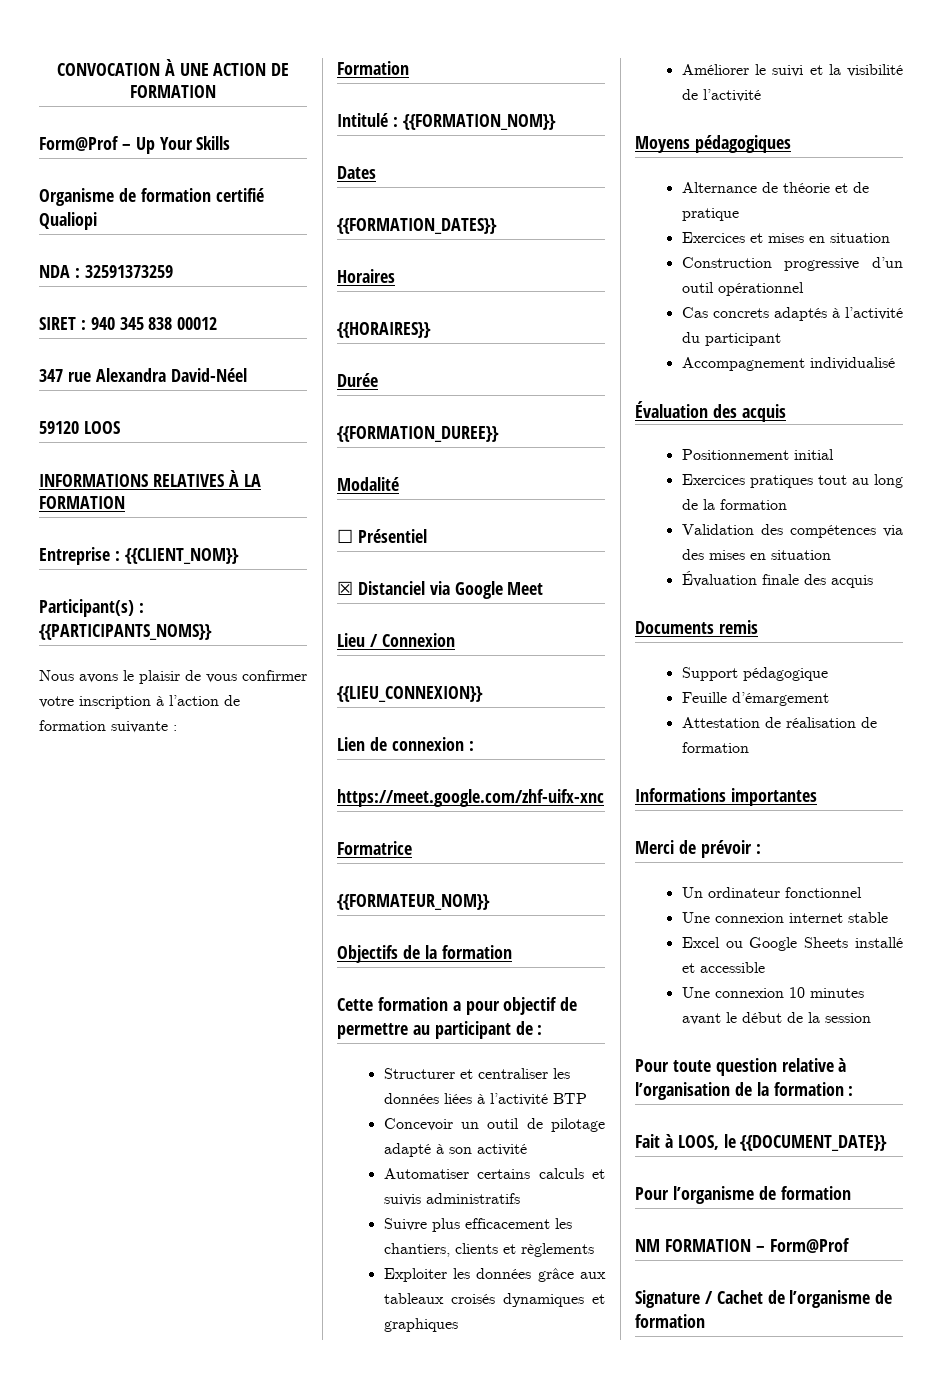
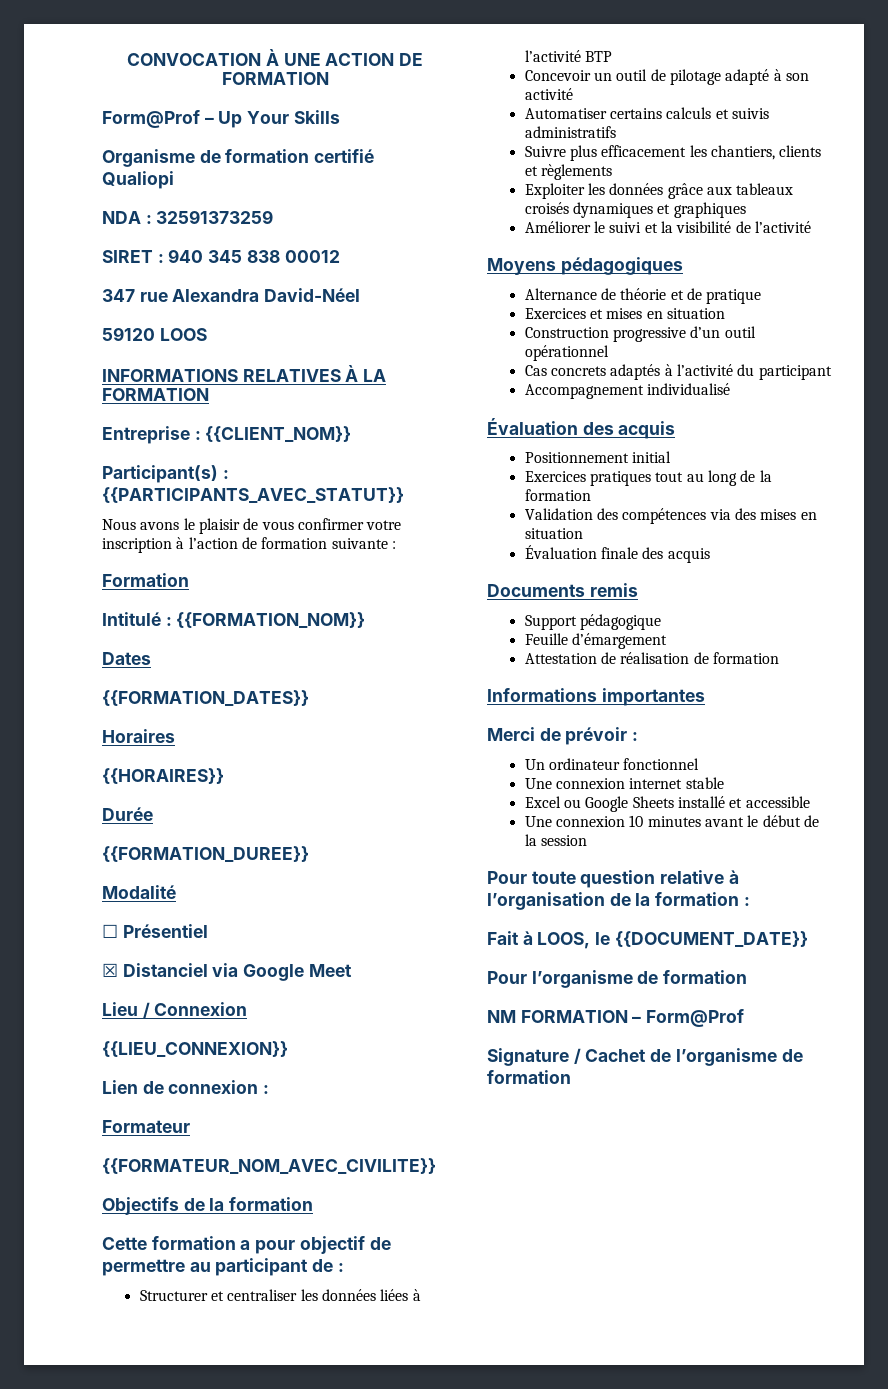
- Participant(s) : {{PARTICIPANTS_NOMS}}
+ Participant(s) : {{PARTICIPANTS_AVEC_STATUT}}
- https://meet.google.com/zhf-uifx-xnc
- Formatrice
- {{FORMATEUR_NOM}}
+ Formateur
+ {{FORMATEUR_NOM_AVEC_CIVILITE}}

